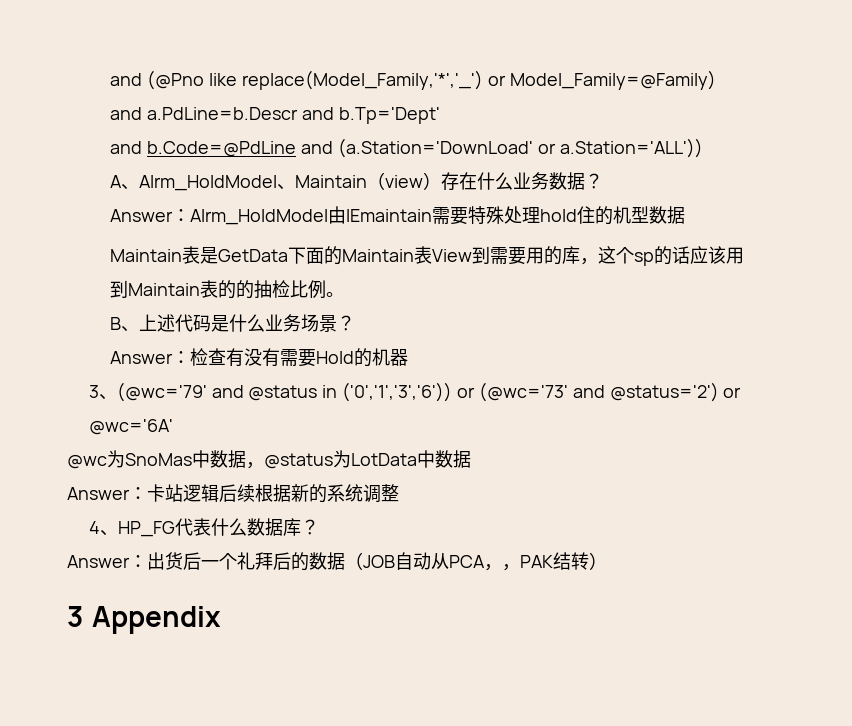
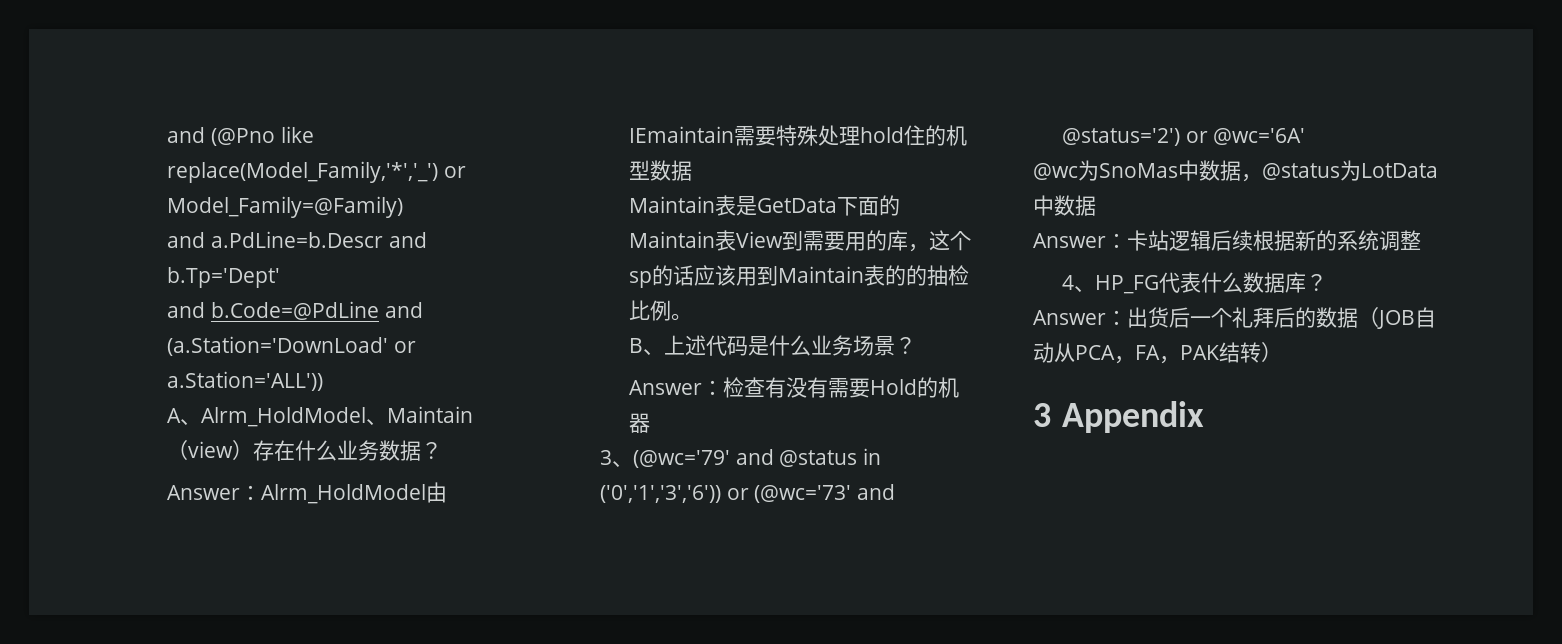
- Answer：出货后一个礼拜后的数据（JOB自动从PCA，，PAK结转）
+ Answer：出货后一个礼拜后的数据（JOB自动从PCA，FA，PAK结转）

